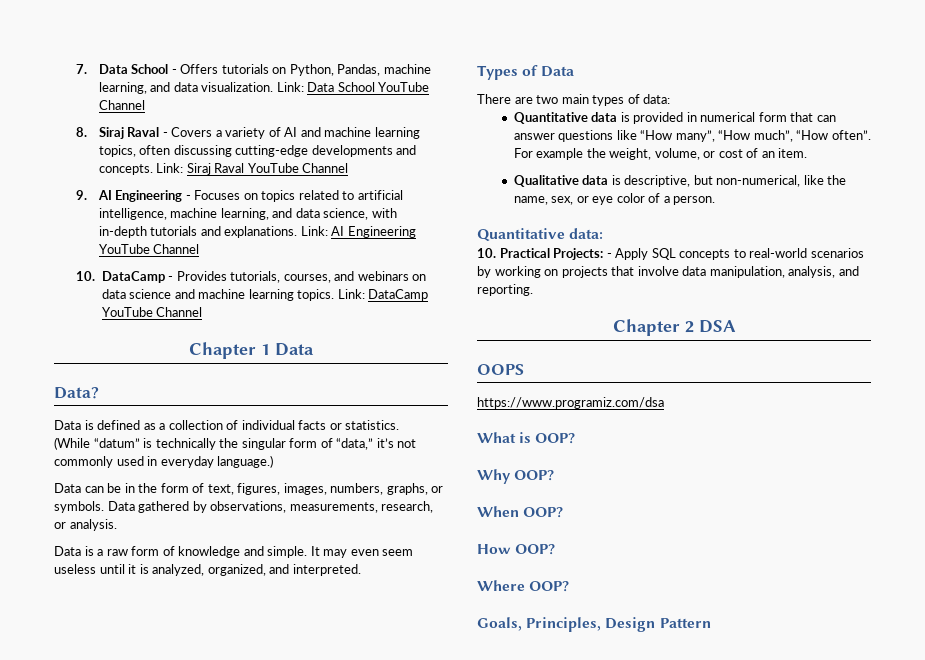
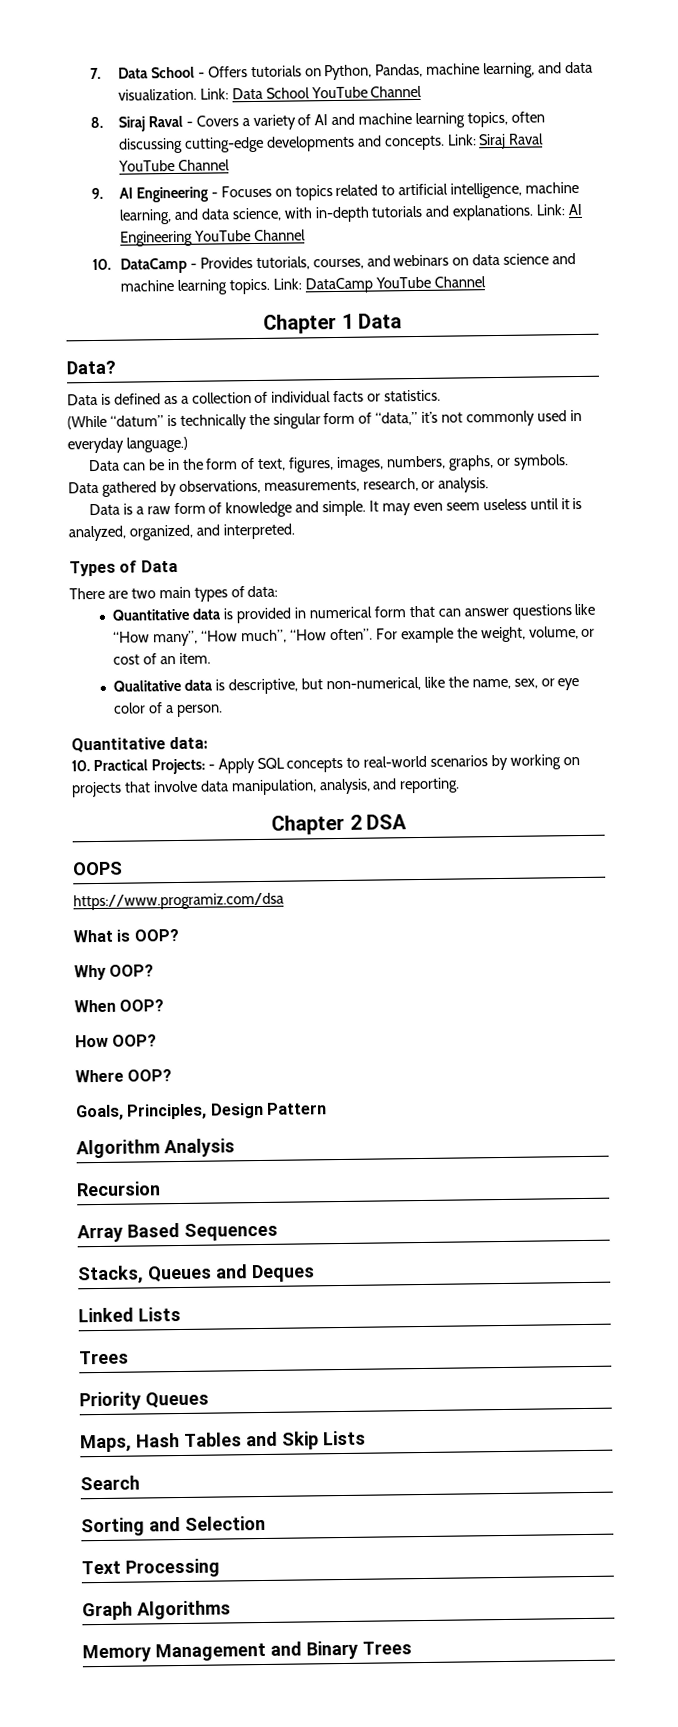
+ Algorithm Analysis
+ Recursion
+ Array Based Sequences
+ Stacks, Queues and Deques
+ Linked Lists
+ Trees
+ Priority Queues
+ Maps, Hash Tables and Skip Lists
+ Search
+ Sorting and Selection
+ Text Processing
+ Graph Algorithms
+ Memory Management and Binary Trees

